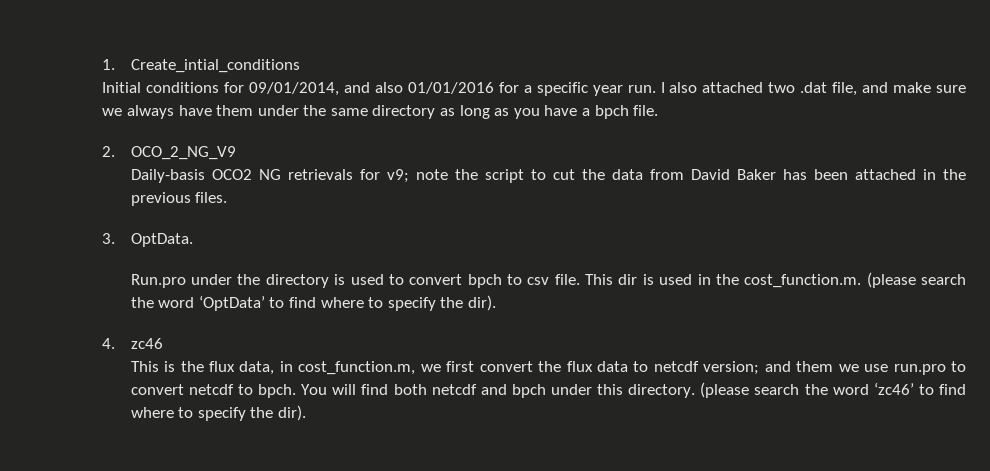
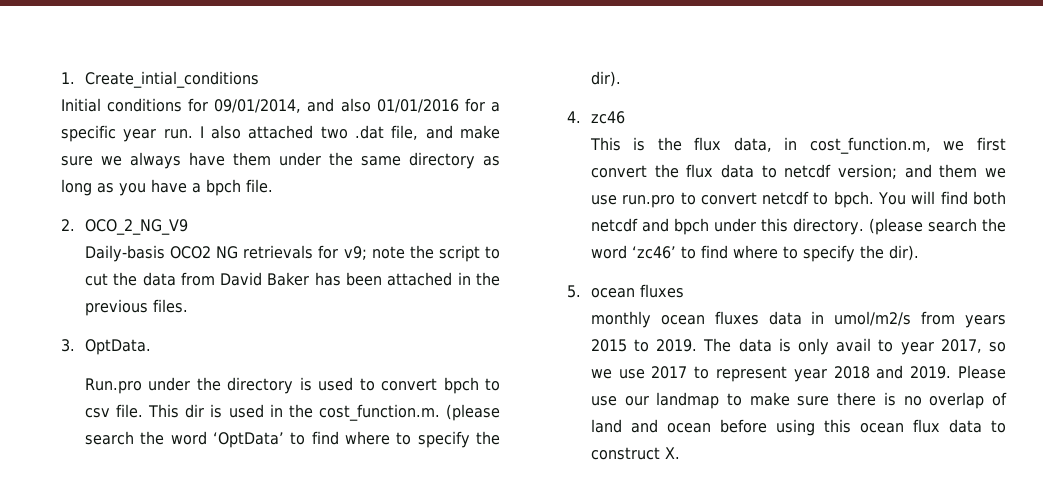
+ 5. ocean fluxes
+ monthly ocean fluxes data in umol/m2/s from years 2015 to 2019. The data is only avail to year 2017, so we use 2017 to represent year 2018 and 2019. Please use our landmap to make sure there is no overlap of land and ocean before using this ocean flux data to construct X.

